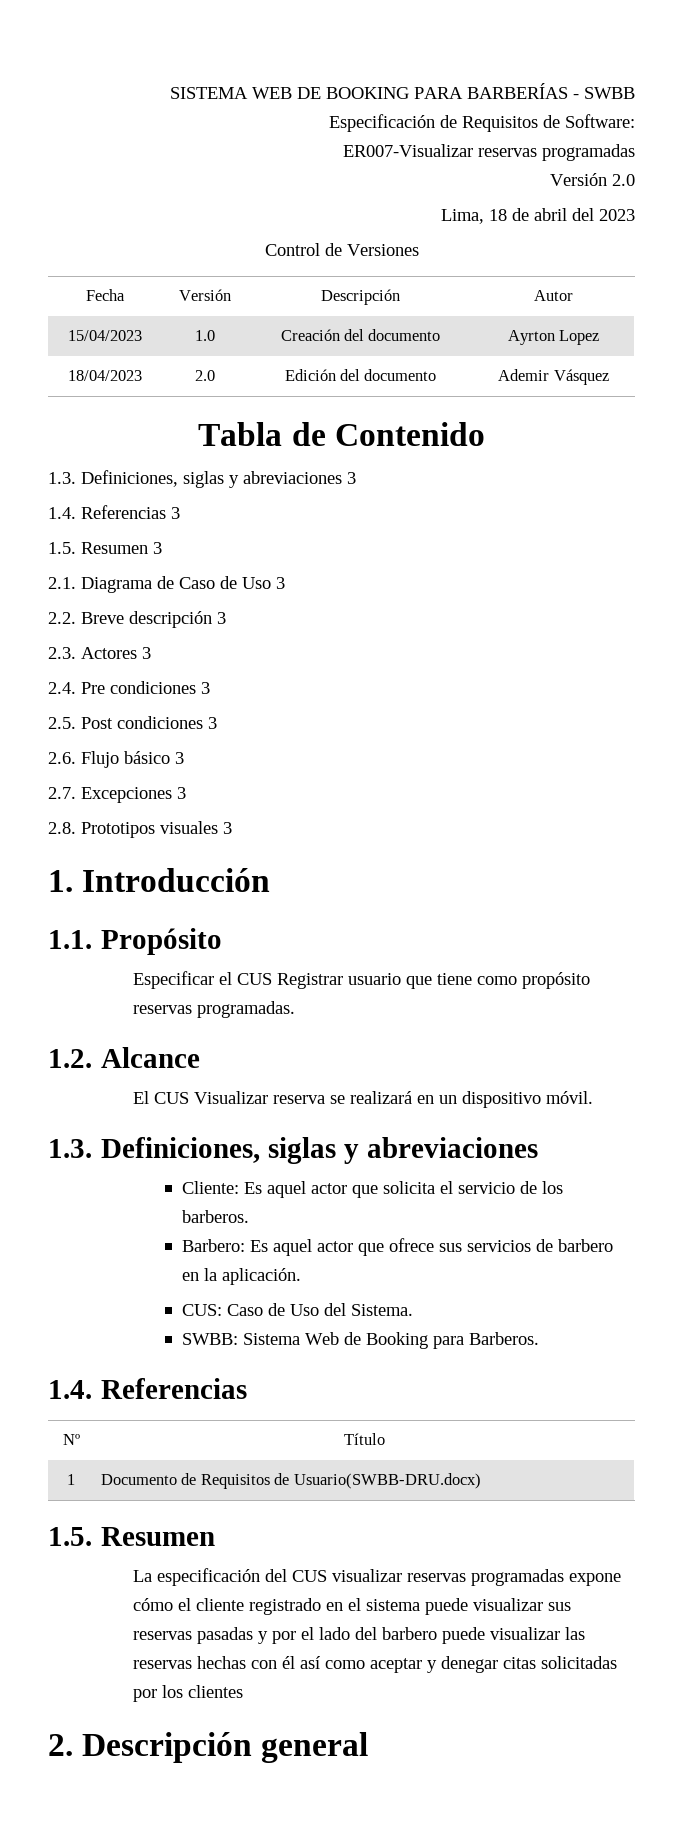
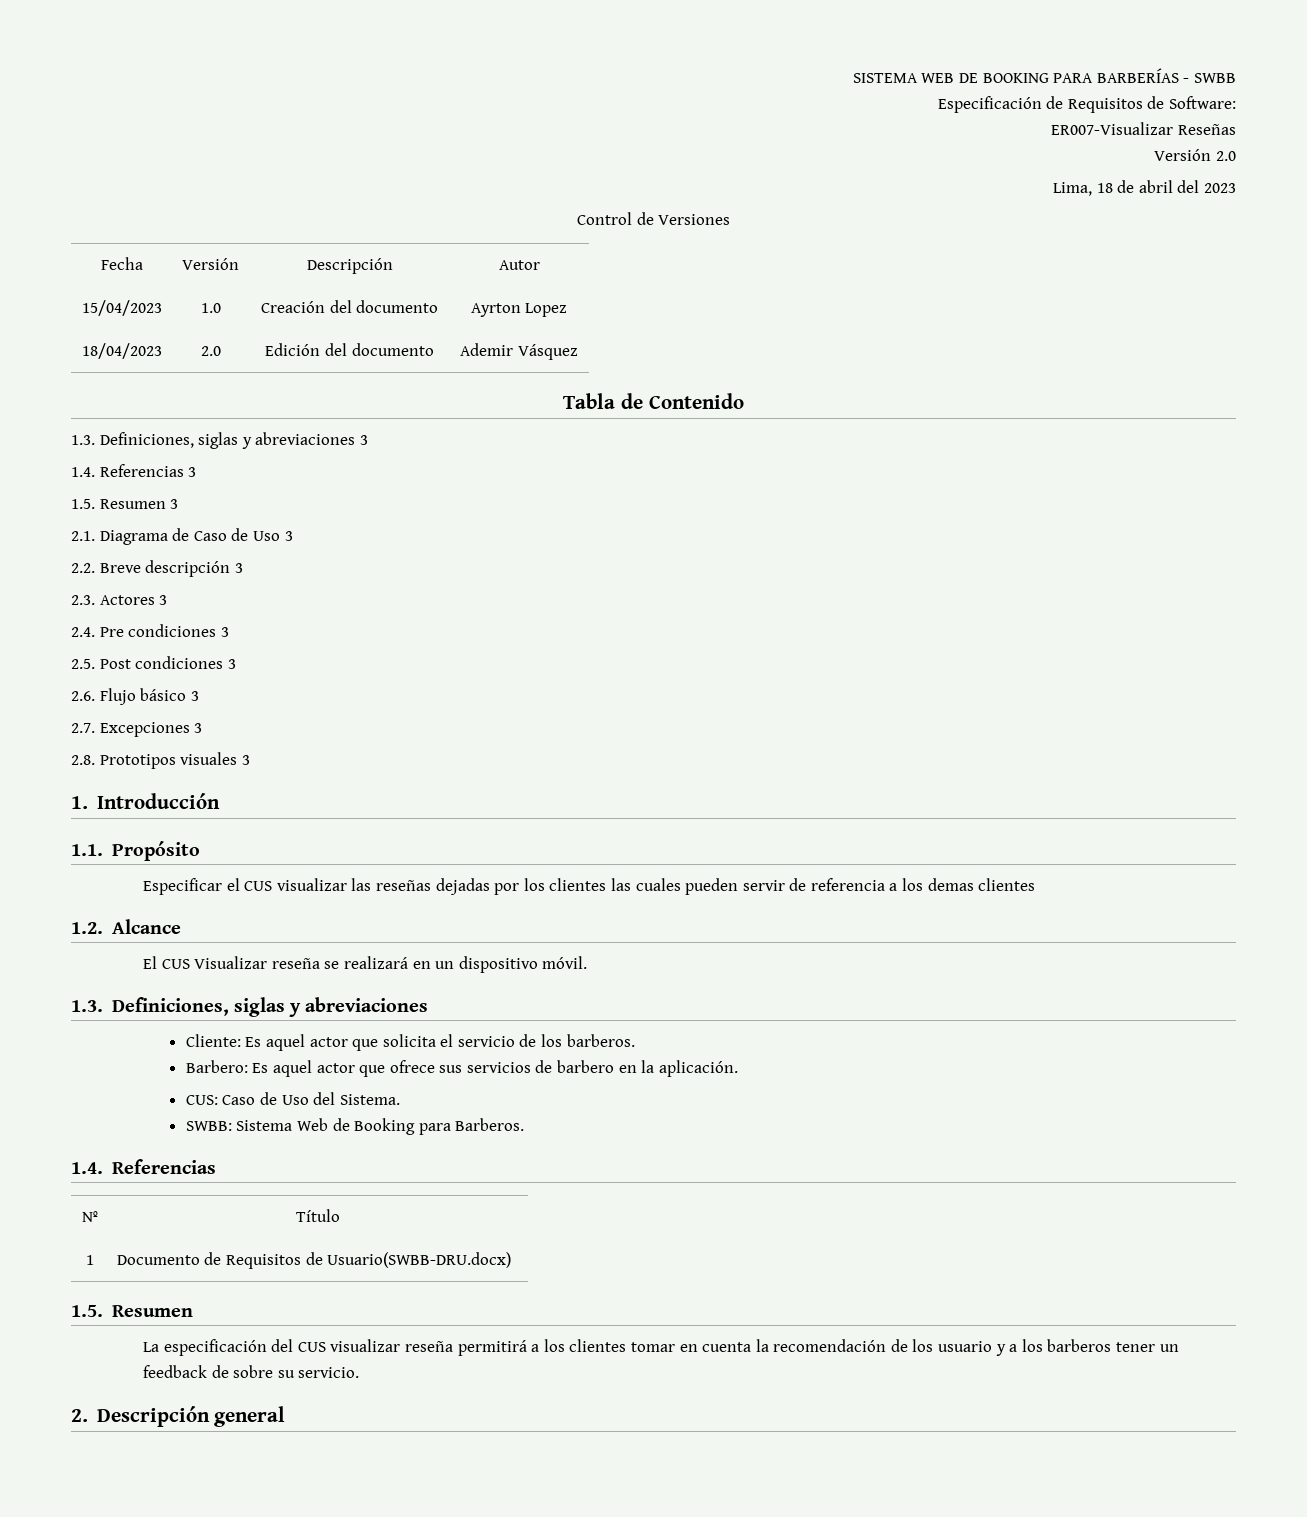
- ER007-Visualizar reservas programadas
+ ER007-Visualizar Reseñas
- Especificar el CUS Registrar usuario que tiene como propósito reservas programadas.
+ Especificar el CUS visualizar las reseñas dejadas por los clientes las cuales pueden servir de referencia a los demas clientes
- El CUS Visualizar reserva se realizará en un dispositivo móvil.
+ El CUS Visualizar reseña se realizará en un dispositivo móvil.
- La especificación del CUS visualizar reservas programadas expone cómo el cliente registrado en el sistema puede visualizar sus reservas pasadas y por el lado del barbero puede visualizar las reservas hechas con él así como aceptar y denegar citas solicitadas por los clientes
+ La especificación del CUS visualizar reseña permitirá a los clientes tomar en cuenta la recomendación de los usuario y a los barberos tener un feedback de sobre su servicio.

